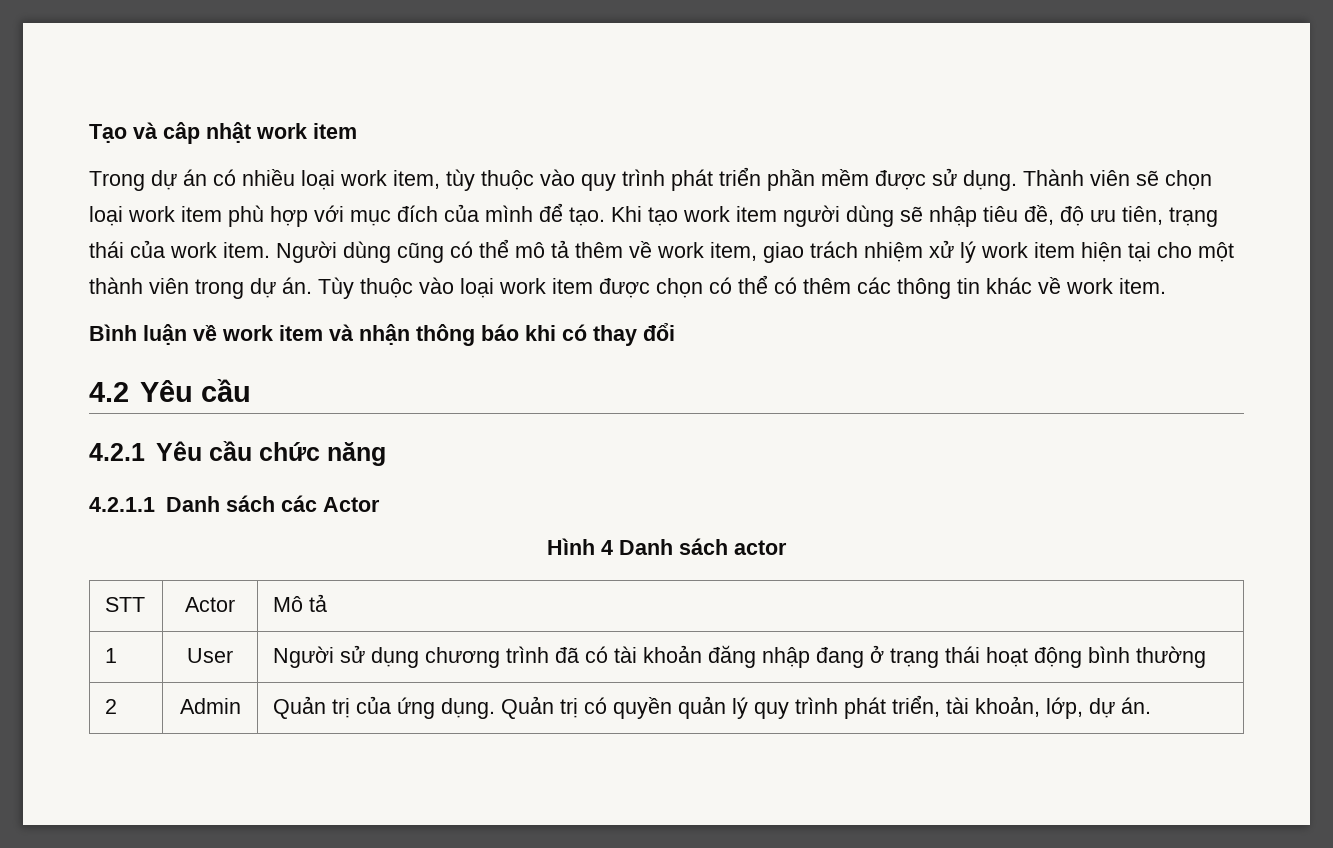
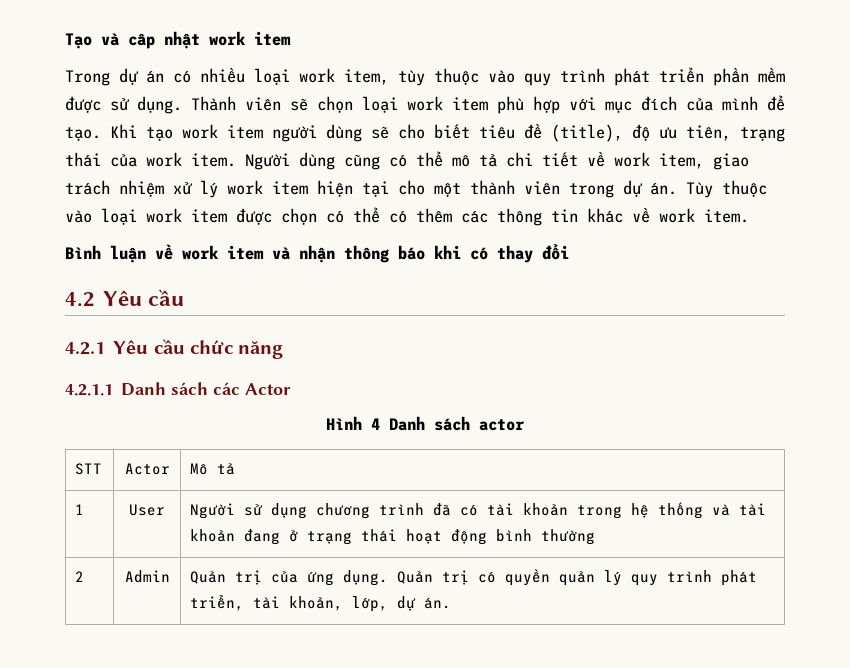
- Khi tạo work item người dùng sẽ nhập tiêu đề, độ ưu tiên, trạng thái của work item.
+ Khi tạo work item người dùng sẽ cho biết tiêu đề (title), độ ưu tiên, trạng thái của work item.
- Người dùng cũng có thể mô tả thêm về work item, giao trách nhiệm xử lý work item hiện tại cho một thành viên trong dự án.
+ Người dùng cũng có thể mô tả chi tiết về work item, giao trách nhiệm xử lý work item hiện tại cho một thành viên trong dự án.
- 1 | User | Người sử dụng chương trình đã có tài khoản đăng nhập đang ở trạng thái hoạt động bình thường
+ 1 | User | Người sử dụng chương trình đã có tài khoản trong hệ thống và tài khoản đang ở trạng thái hoạt động bình thường

